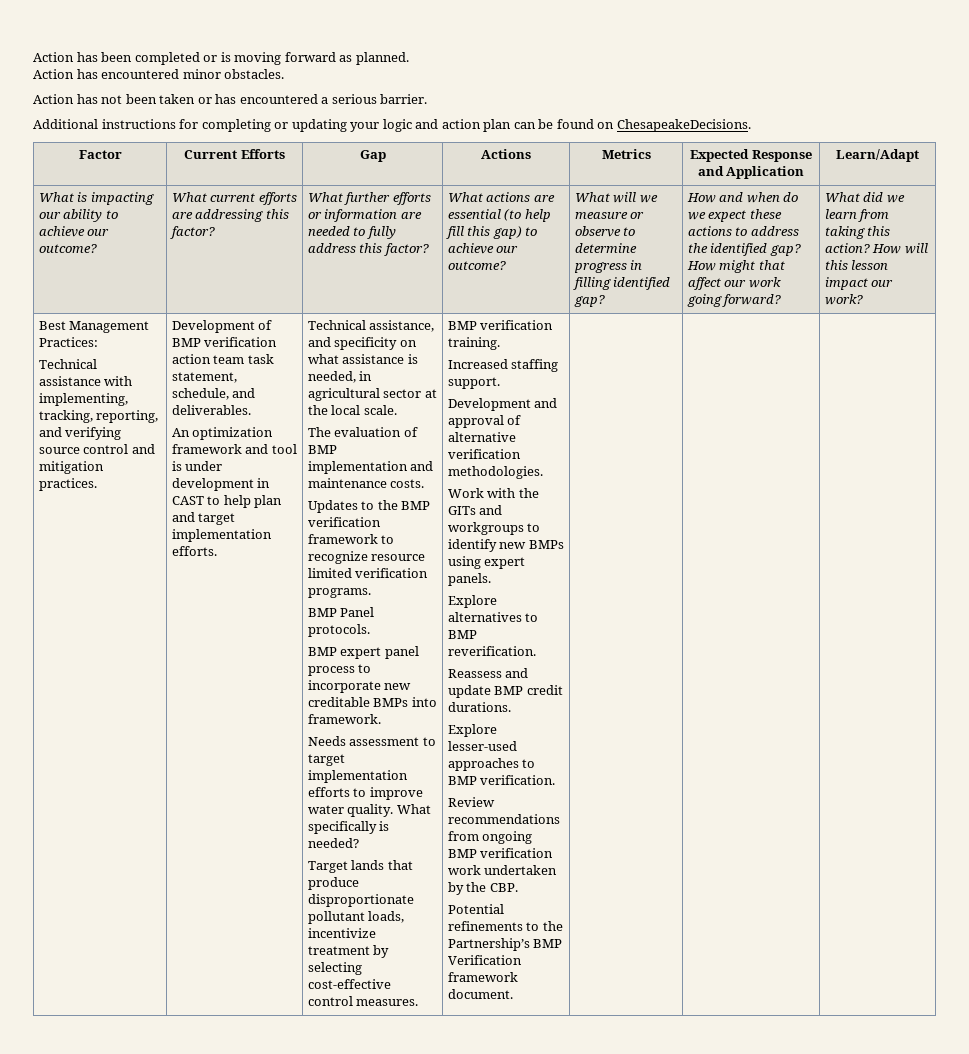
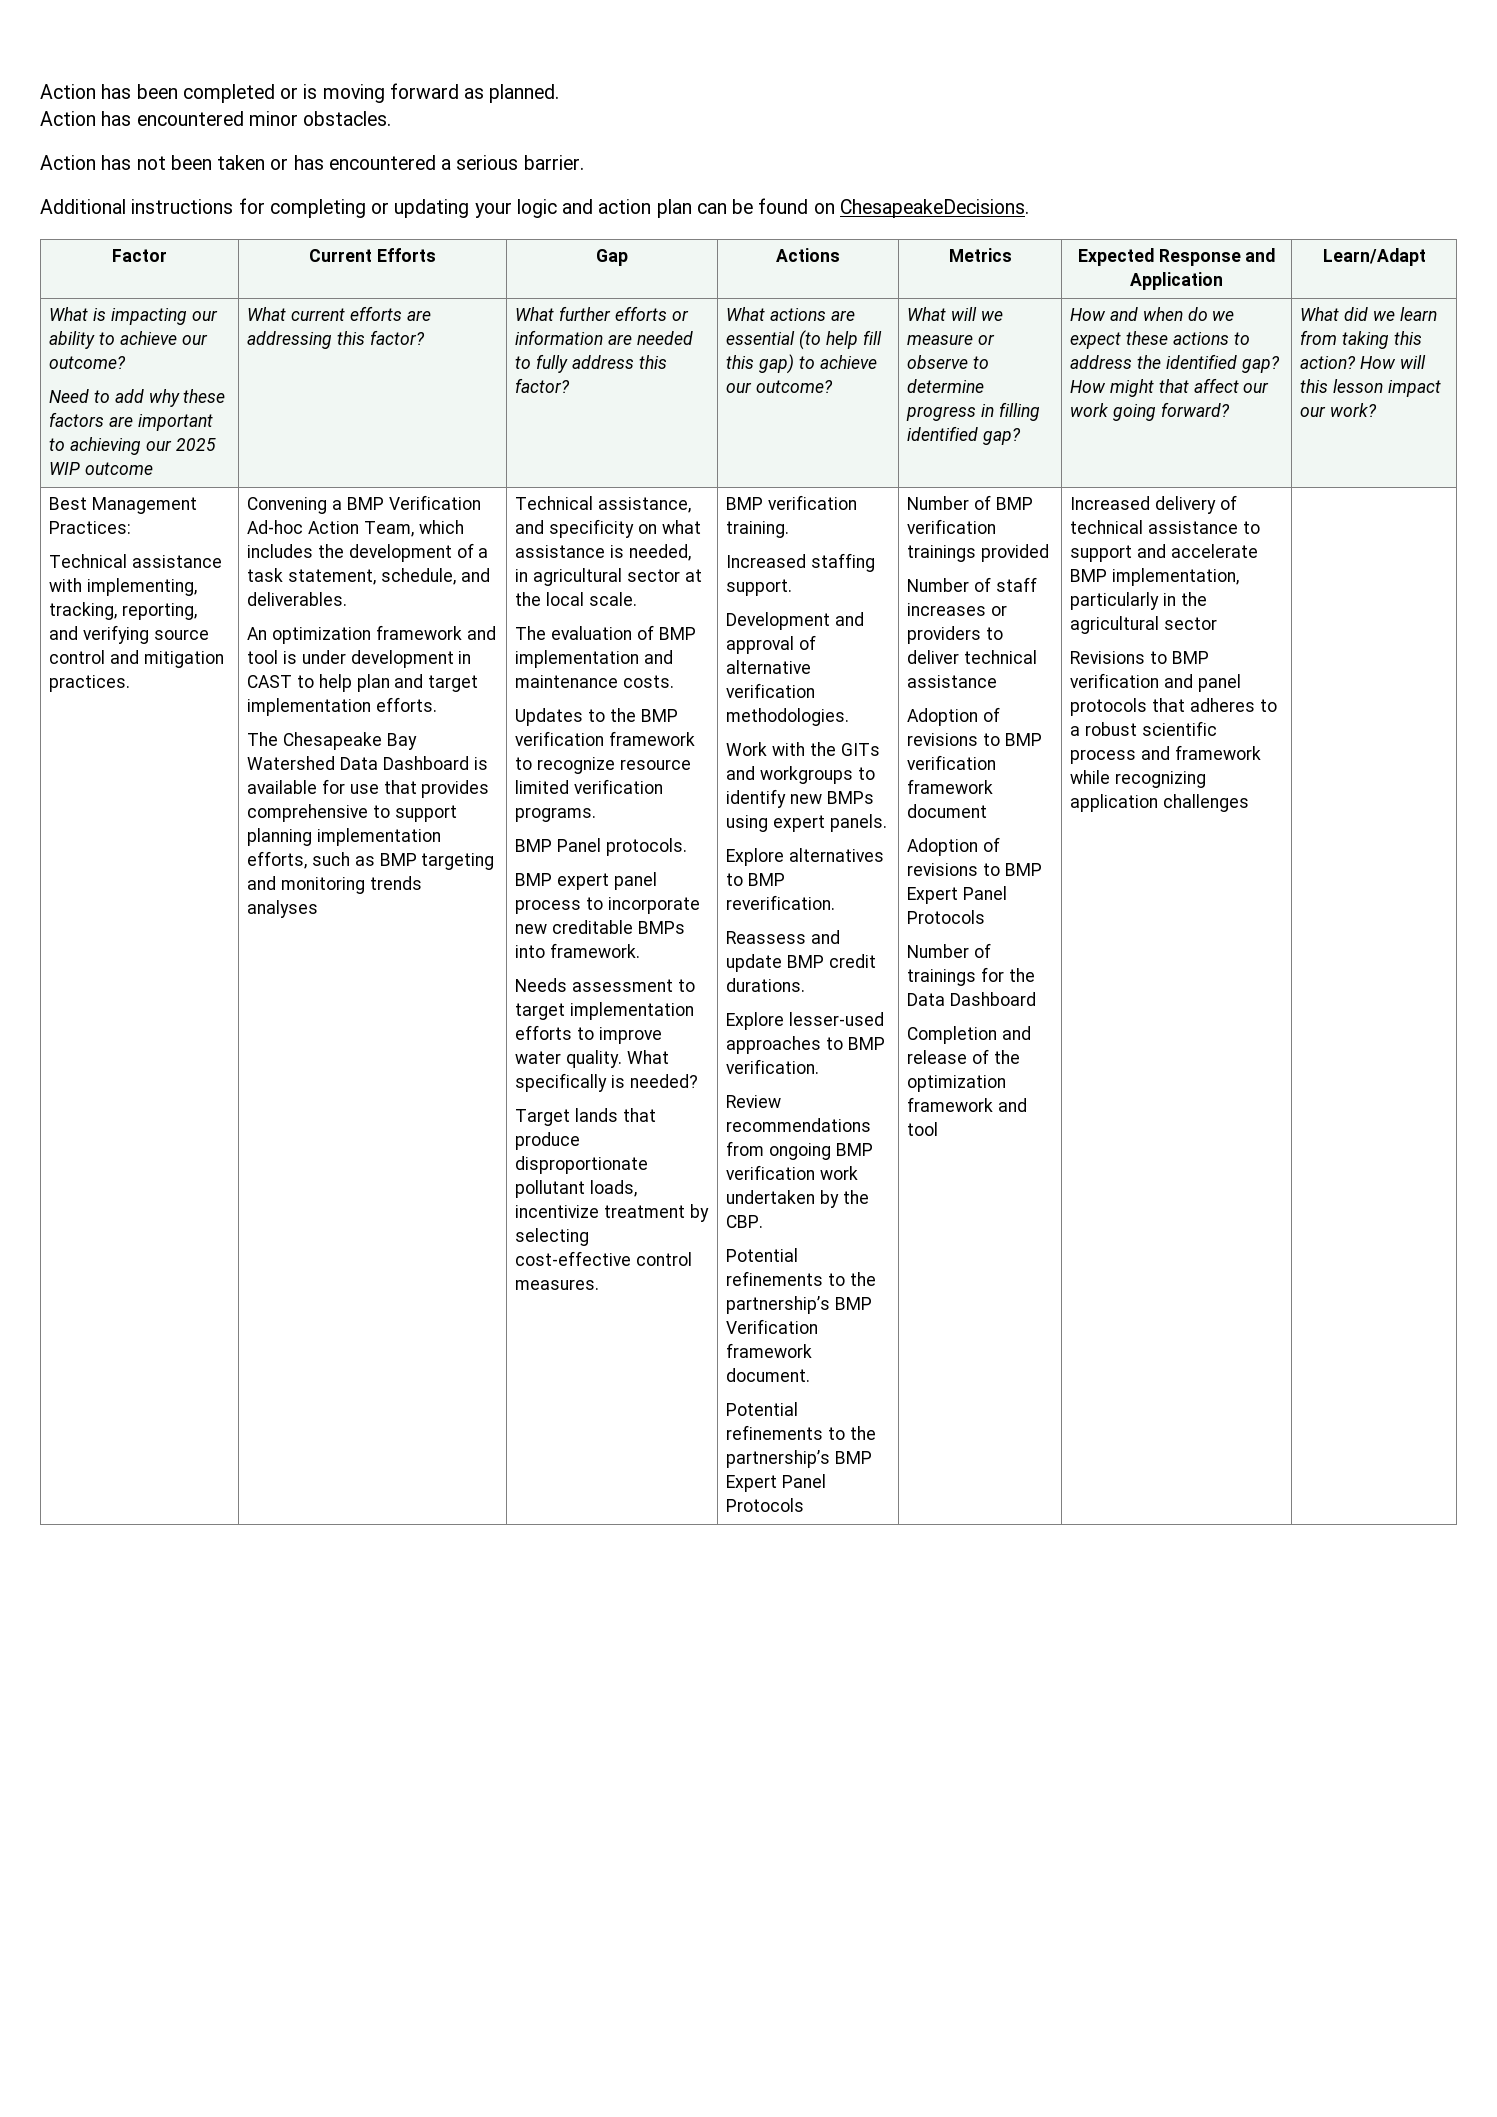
+ Need to add why these factors are important to achieving our 2025 WIP outcome
- Development of BMP verification action team task statement, schedule, and deliverables.
+ Convening a BMP Verification Ad-hoc Action Team, which includes the development of a task statement, schedule, and deliverables.
+ The Chesapeake Bay Watershed Data Dashboard is available for use that provides comprehensive to support planning implementation efforts, such as BMP targeting and monitoring trends analyses
- Potential refinements to the Partnership’s BMP Verification framework document.
+ Potential refinements to the partnership’s BMP Verification framework document.
+ Potential refinements to the partnership’s BMP Expert Panel Protocols | Number of BMP verification trainings provided
+ Number of staff increases or providers to deliver technical assistance
+ Adoption of revisions to BMP verification framework document
+ Adoption of revisions to BMP Expert Panel Protocols
+ Number of trainings for the Data Dashboard
+ Completion and release of the optimization framework and tool | Increased delivery of technical assistance to support and accelerate BMP implementation, particularly in the agricultural sector
+ Revisions to BMP verification and panel protocols that adheres to a robust scientific process and framework while recognizing application challenges

